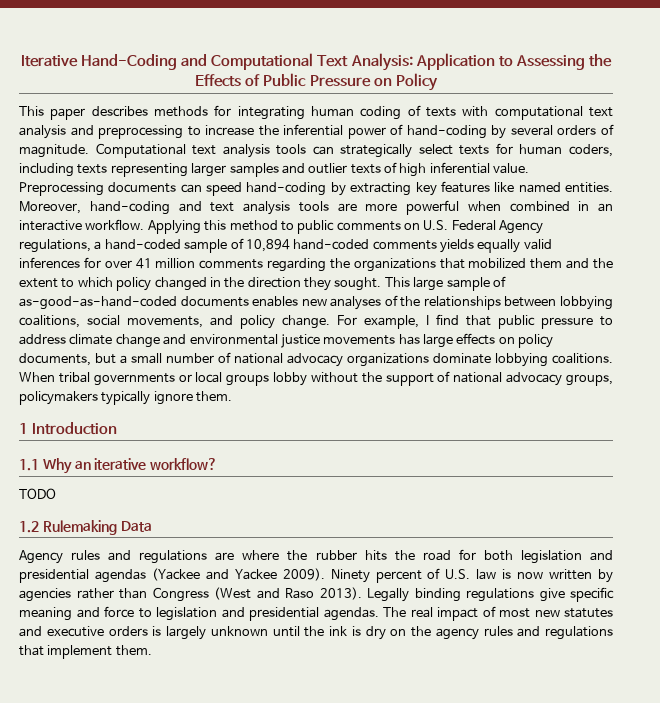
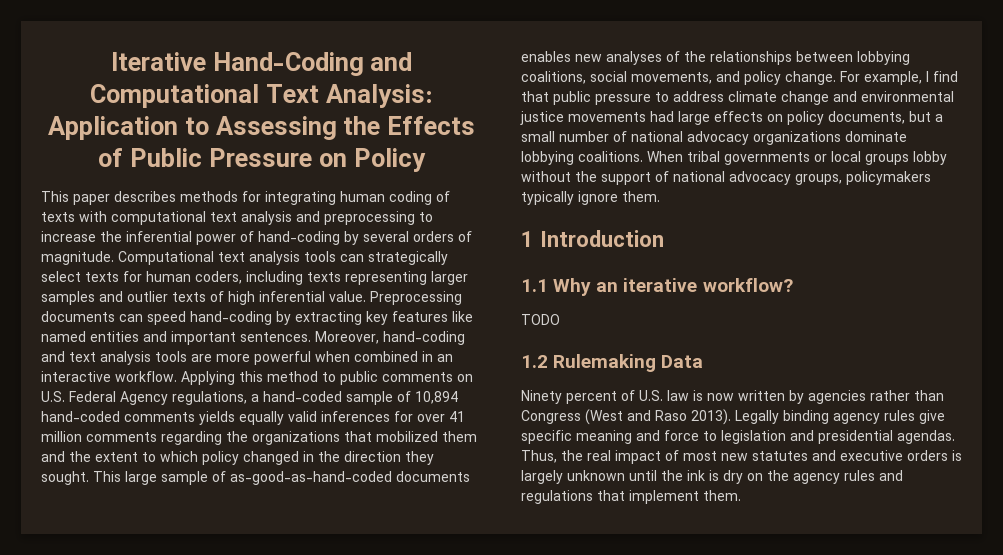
- Preprocessing documents can speed hand-coding by extracting key features like named entities.
+ Preprocessing documents can speed hand-coding by extracting key features like named entities and important sentences.
- For example, I find that public pressure to address climate change and environmental justice movements has large effects on policy documents, but a small number of national advocacy organizations dominate lobbying coalitions.
+ For example, I find that public pressure to address climate change and environmental justice movements had large effects on policy documents, but a small number of national advocacy organizations dominate lobbying coalitions.
- Agency rules and regulations are where the rubber hits the road for both legislation and presidential agendas (Yackee and Yackee 2009).
- Legally binding regulations give specific meaning and force to legislation and presidential agendas.
+ Legally binding agency rules give specific meaning and force to legislation and presidential agendas.
- The real impact of most new statutes and executive orders is largely unknown until the ink is dry on the agency rules and regulations that implement them.
+ Thus, the real impact of most new statutes and executive orders is largely unknown until the ink is dry on the agency rules and regulations that implement them.

